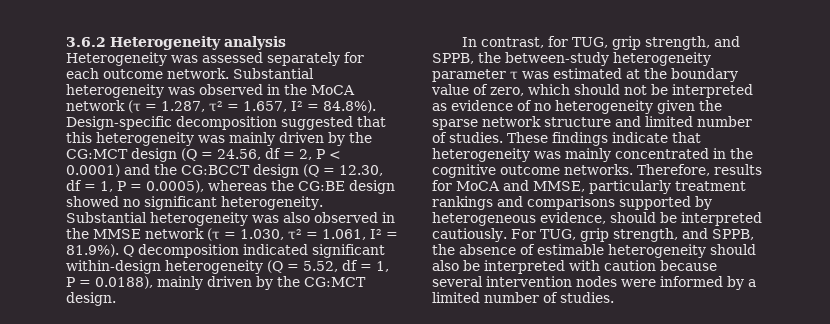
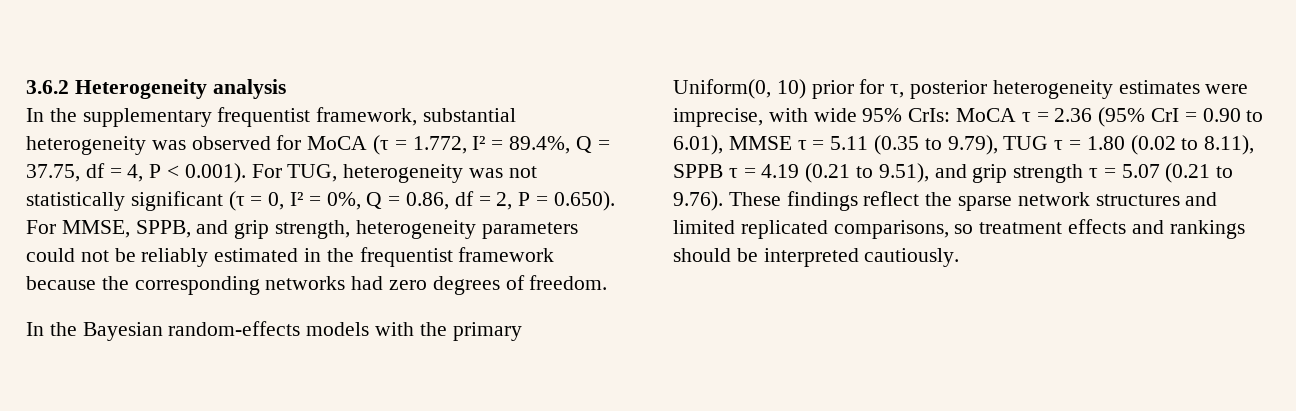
- Heterogeneity was assessed separately for each outcome network. Substantial heterogeneity was observed in the MoCA network (τ = 1.287, τ² = 1.657, I² = 84.8%). Design-specific decomposition suggested that this heterogeneity was mainly driven by the CG:MCT design (Q = 24.56, df = 2, P < 0.0001) and the CG:BCCT design (Q = 12.30, df = 1, P = 0.0005), whereas the CG:BE design showed no significant heterogeneity. Substantial heterogeneity was also observed in the MMSE network (τ = 1.030, τ² = 1.061, I² = 81.9%). Q decomposition indicated significant within-design heterogeneity (Q = 5.52, df = 1, P = 0.0188), mainly driven by the CG:MCT design.
- In contrast, for TUG, grip strength, and SPPB, the between-study heterogeneity parameter τ was estimated at the boundary value of zero, which should not be interpreted as evidence of no heterogeneity given the sparse network structure and limited number of studies. These findings indicate that heterogeneity was mainly concentrated in the cognitive outcome networks. Therefore, results for MoCA and MMSE, particularly treatment rankings and comparisons supported by heterogeneous evidence, should be interpreted cautiously. For TUG, grip strength, and SPPB, the absence of estimable heterogeneity should also be interpreted with caution because several intervention nodes were informed by a limited number of studies.
+ In the supplementary frequentist framework, substantial heterogeneity was observed for MoCA (τ = 1.772, I² = 89.4%, Q = 37.75, df = 4, P < 0.001). For TUG, heterogeneity was not statistically significant (τ = 0, I² = 0%, Q = 0.86, df = 2, P = 0.650). For MMSE, SPPB, and grip strength, heterogeneity parameters could not be reliably estimated in the frequentist framework because the corresponding networks had zero degrees of freedom.
+ In the Bayesian random-effects models with the primary Uniform(0, 10) prior for τ, posterior heterogeneity estimates were imprecise, with wide 95% CrIs: MoCA τ = 2.36 (95% CrI = 0.90 to 6.01), MMSE τ = 5.11 (0.35 to 9.79), TUG τ = 1.80 (0.02 to 8.11), SPPB τ = 4.19 (0.21 to 9.51), and grip strength τ = 5.07 (0.21 to 9.76). These findings reflect the sparse network structures and limited replicated comparisons, so treatment effects and rankings should be interpreted cautiously.

